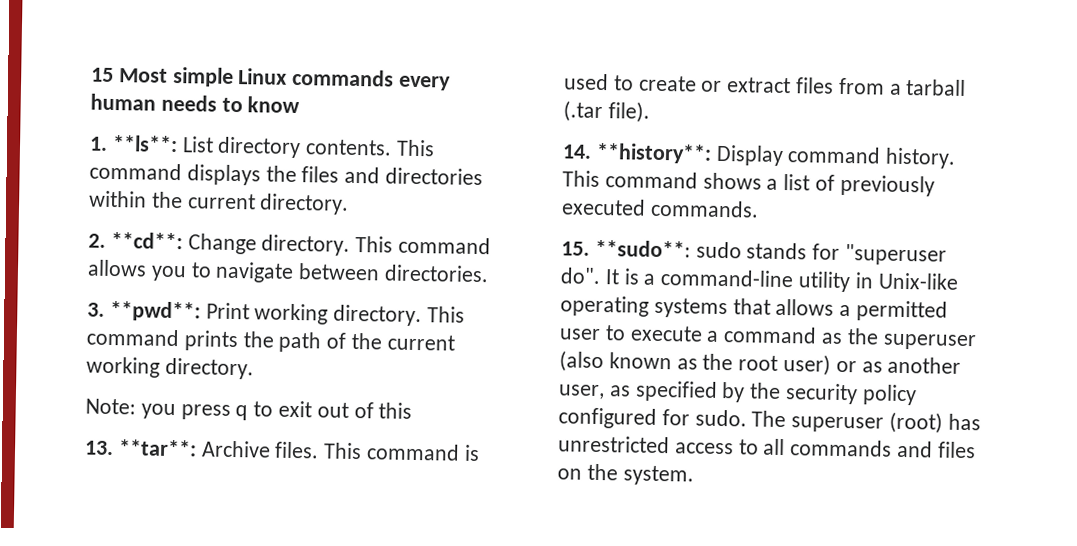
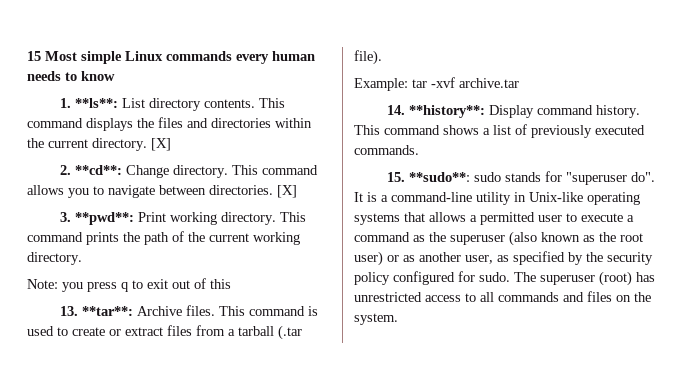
- This command displays the files and directories within the current directory.
+ This command displays the files and directories within the current directory. [X]
- This command allows you to navigate between directories.
+ This command allows you to navigate between directories. [X]
+ Example: tar -xvf archive.tar

